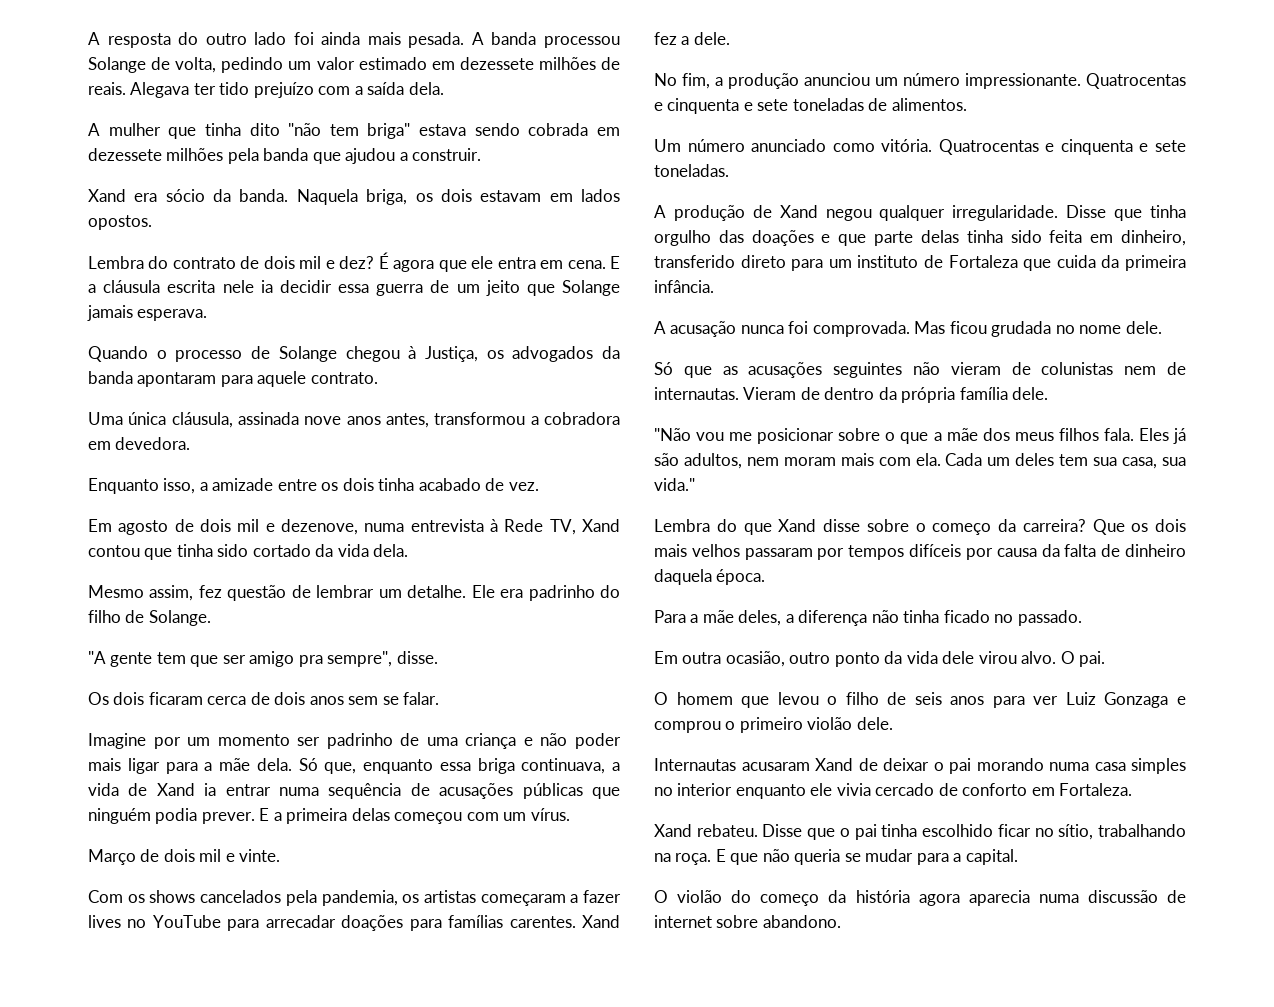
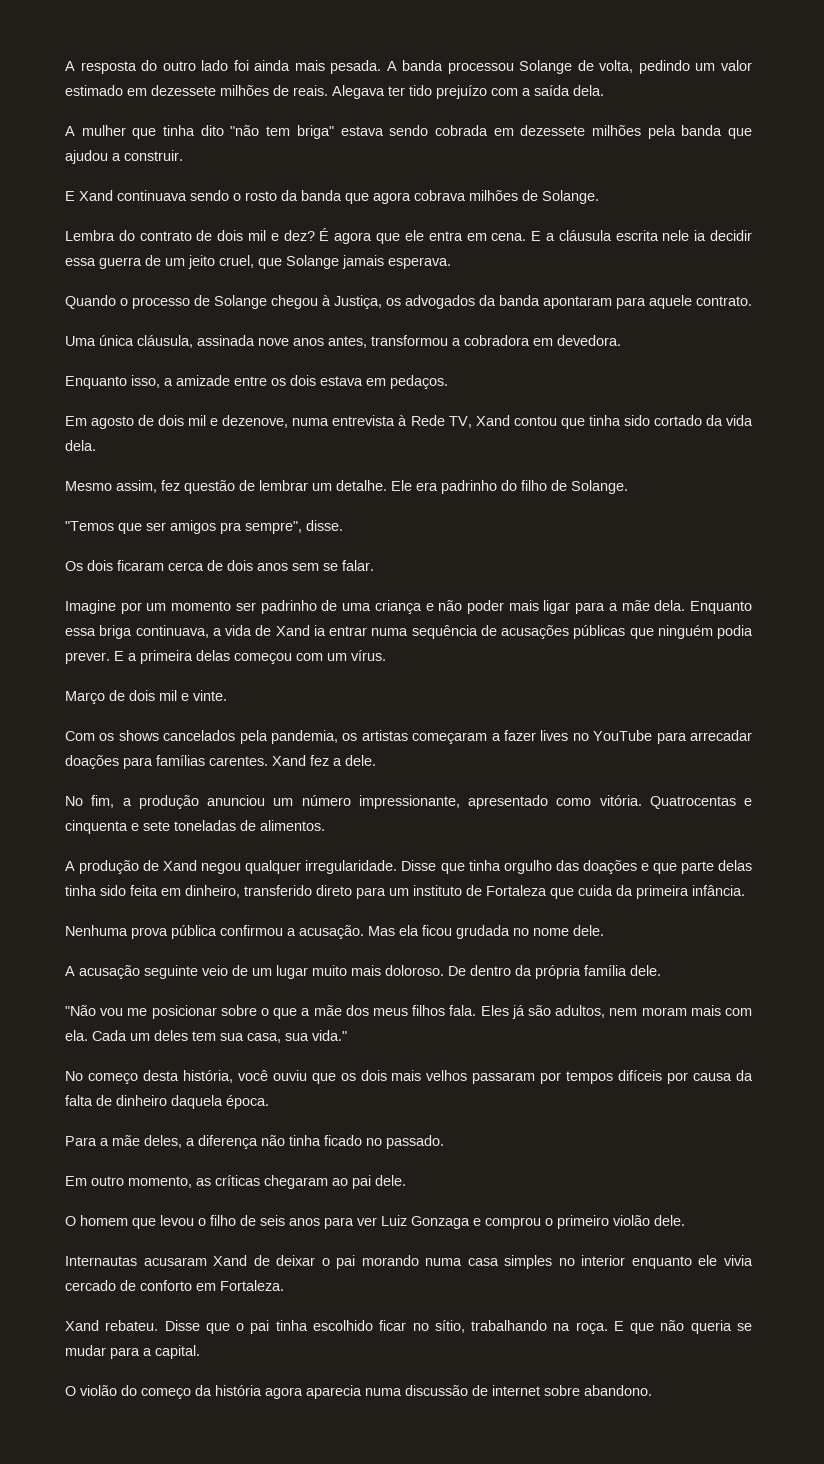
- Xand era sócio da banda. Naquela briga, os dois estavam em lados opostos.
+ E Xand continuava sendo o rosto da banda que agora cobrava milhões de Solange.
- E a cláusula escrita nele ia decidir essa guerra de um jeito que Solange jamais esperava.
+ E a cláusula escrita nele ia decidir essa guerra de um jeito cruel, que Solange jamais esperava.
- Enquanto isso, a amizade entre os dois tinha acabado de vez.
+ Enquanto isso, a amizade entre os dois estava em pedaços.
- "A gente tem que ser amigo pra sempre", disse.
+ "Temos que ser amigos pra sempre", disse.
- Só que, enquanto essa briga continuava, a vida de Xand ia entrar numa sequência de acusações públicas que ninguém podia prever.
+ Enquanto essa briga continuava, a vida de Xand ia entrar numa sequência de acusações públicas que ninguém podia prever.
- No fim, a produção anunciou um número impressionante.
+ No fim, a produção anunciou um número impressionante, apresentado como vitória.
- Um número anunciado como vitória. Quatrocentas e cinquenta e sete toneladas.
- A acusação nunca foi comprovada. Mas ficou grudada no nome dele.
+ Nenhuma prova pública confirmou a acusação. Mas ela ficou grudada no nome dele.
- Só que as acusações seguintes não vieram de colunistas nem de internautas. Vieram de dentro da própria família dele.
+ A acusação seguinte veio de um lugar muito mais doloroso. De dentro da própria família dele.
- Lembra do que Xand disse sobre o começo da carreira? Que os dois mais velhos passaram por tempos difíceis por causa da falta de dinheiro daquela época.
+ No começo desta história, você ouviu que os dois mais velhos passaram por tempos difíceis por causa da falta de dinheiro daquela época.
- Em outra ocasião, outro ponto da vida dele virou alvo. O pai.
+ Em outro momento, as críticas chegaram ao pai dele.

